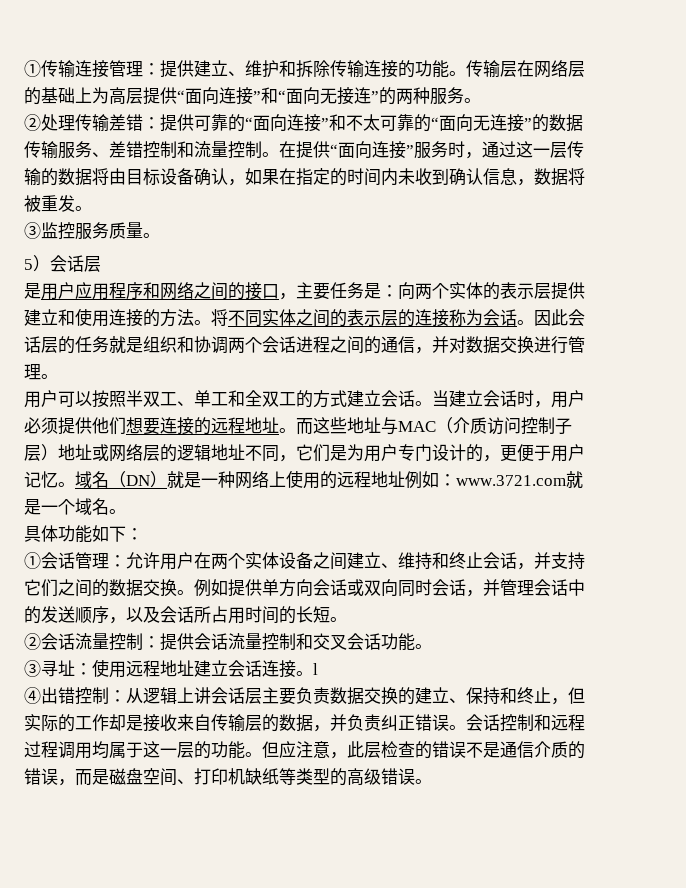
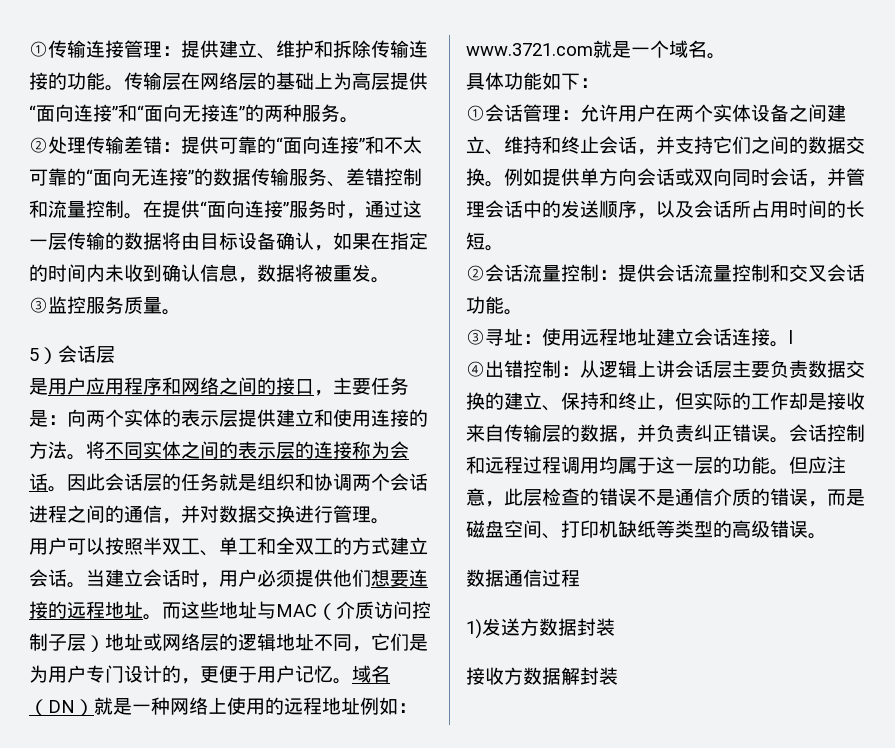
+ 数据通信过程
+ 1)发送方数据封装
+ 接收方数据解封装

